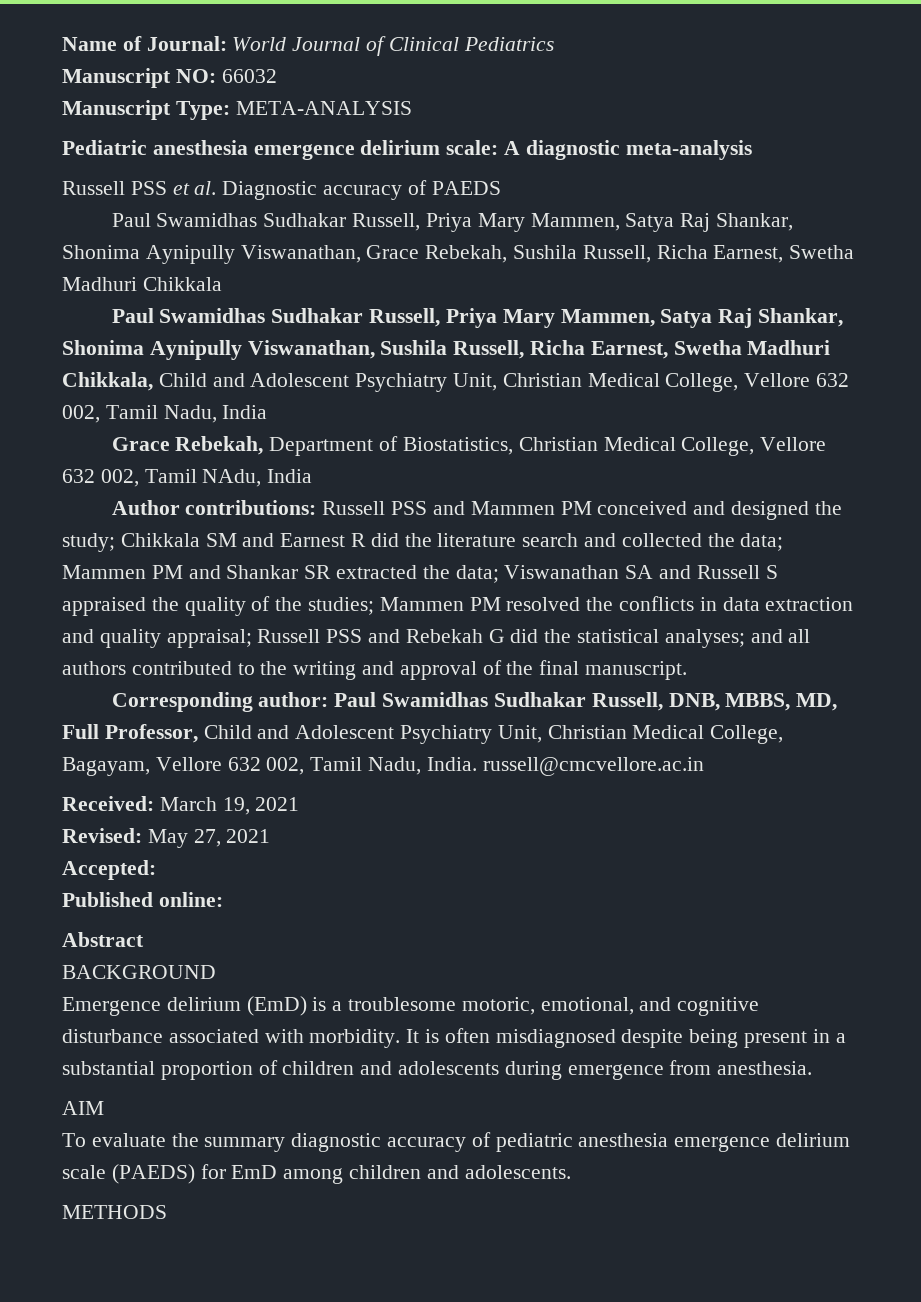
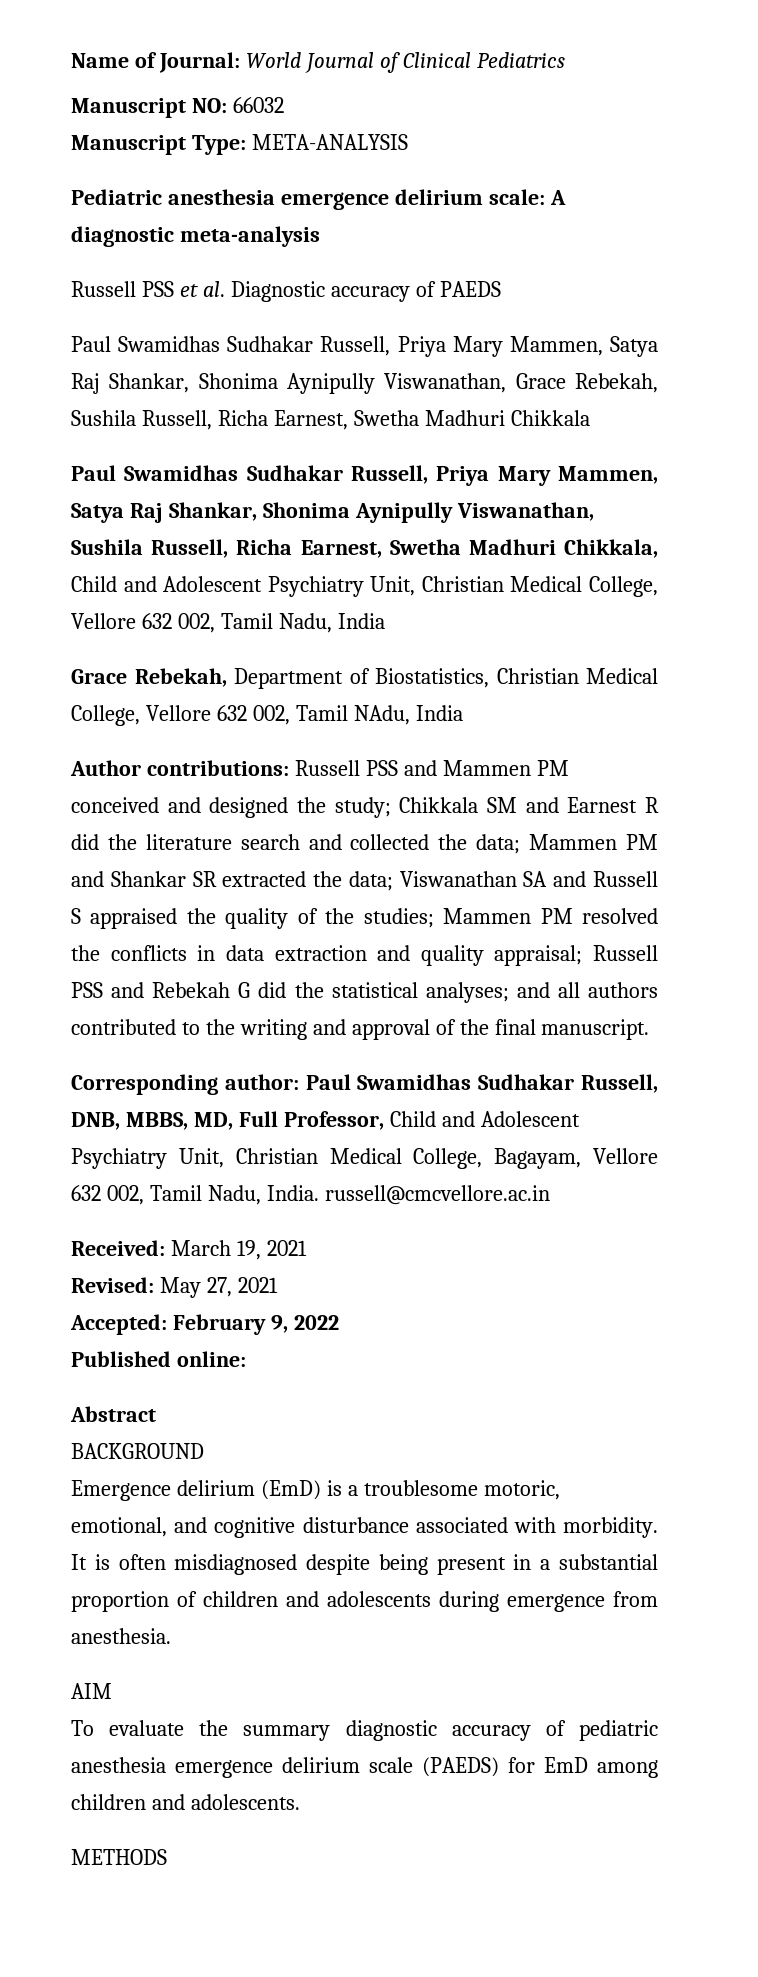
- Accepted:
+ Accepted: February 9, 2022

